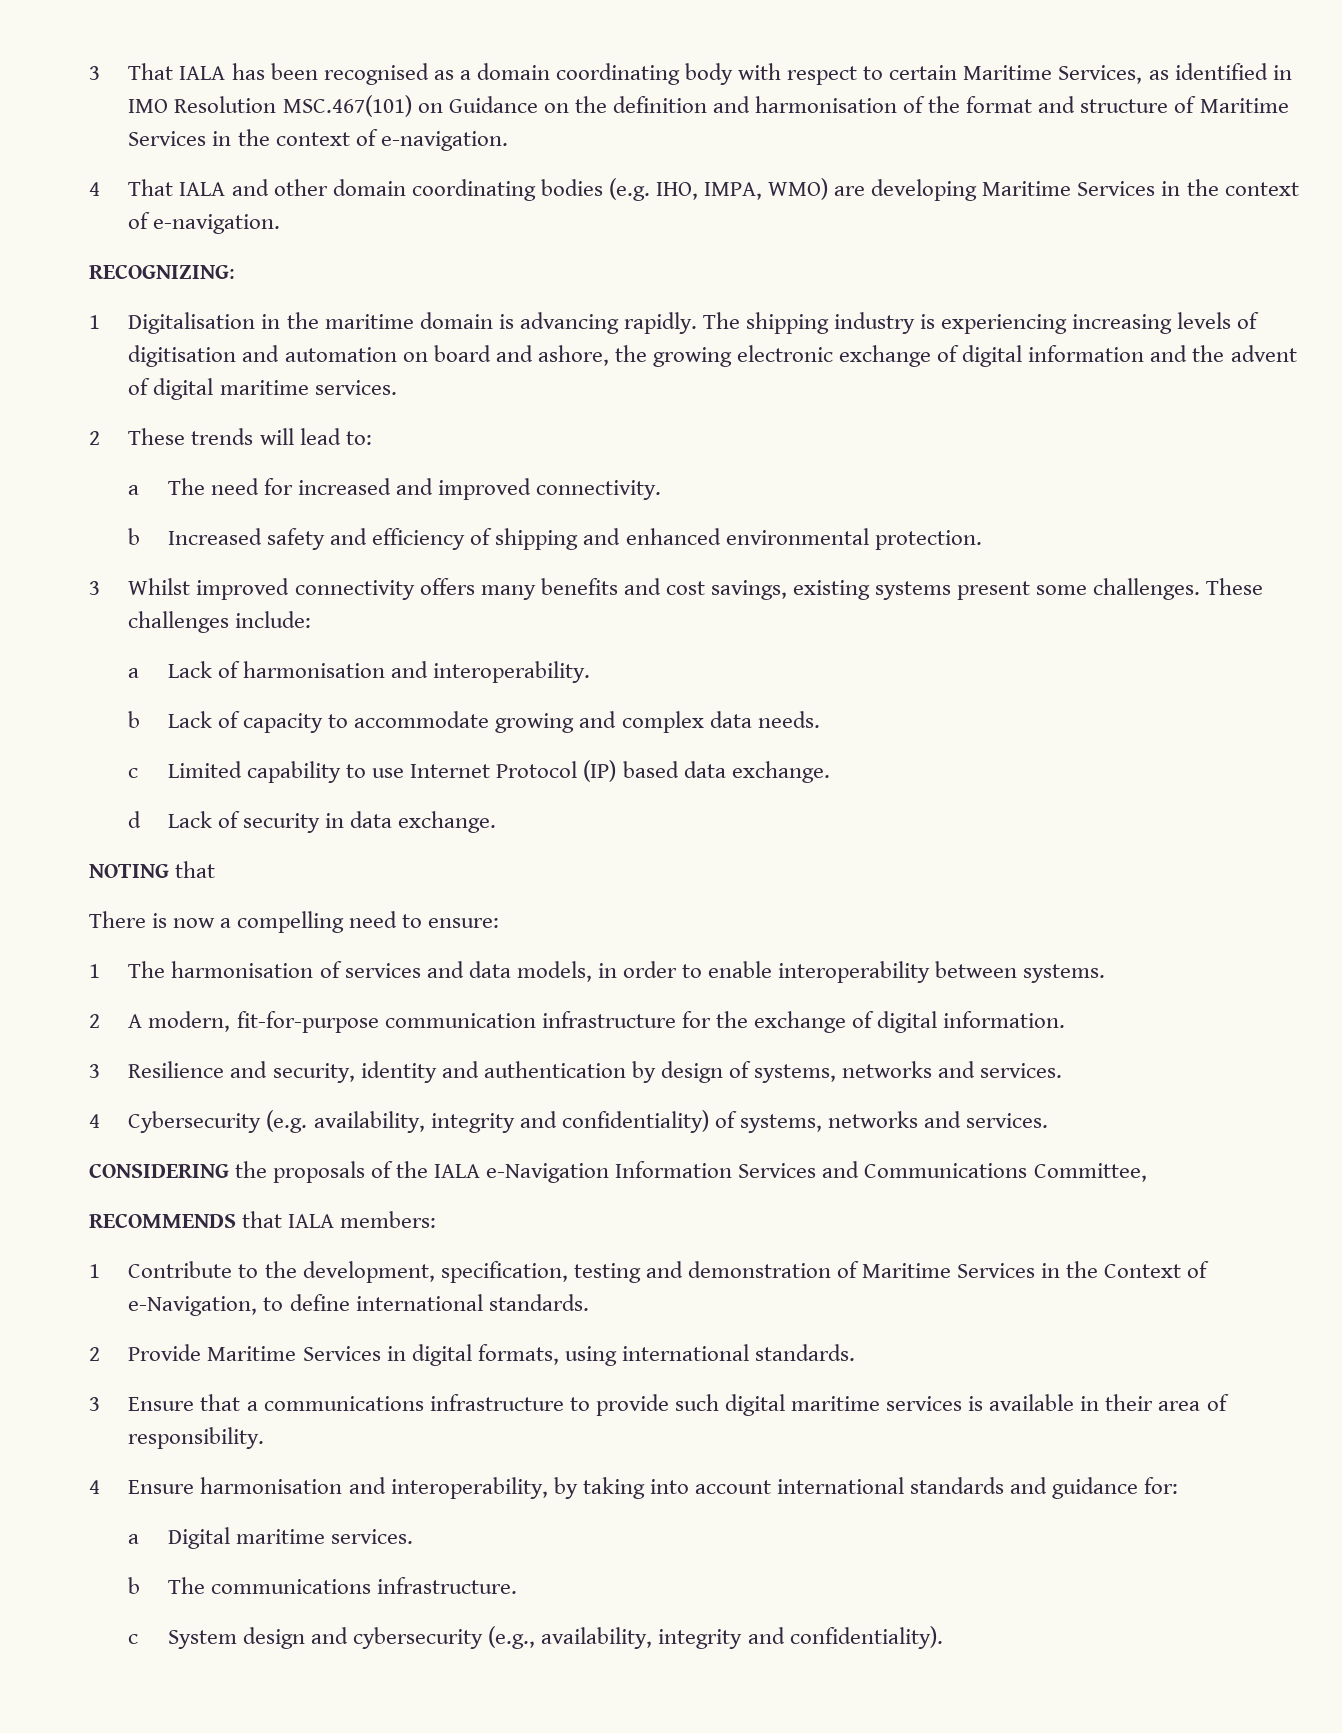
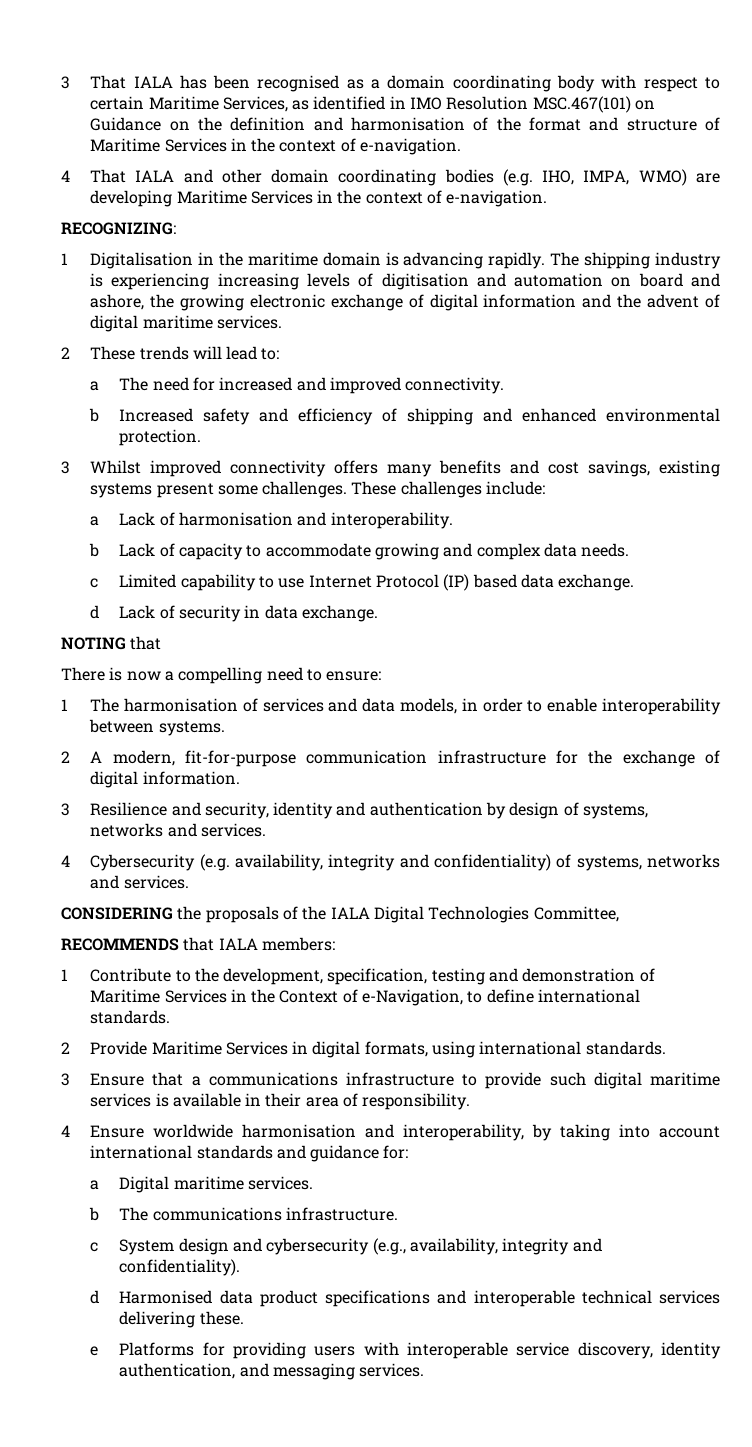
- CONSIDERING the proposals of the IALA e-Navigation Information Services and Communications Committee,
+ CONSIDERING the proposals of the IALA Digital Technologies Committee,
- 4 Ensure harmonisation and interoperability, by taking into account international standards and guidance for:
+ 4 Ensure worldwide harmonisation and interoperability, by taking into account international standards and guidance for:
+ d Harmonised data product specifications and interoperable technical services delivering these.
+ e Platforms for providing users with interoperable service discovery, identity authentication, and messaging services.

